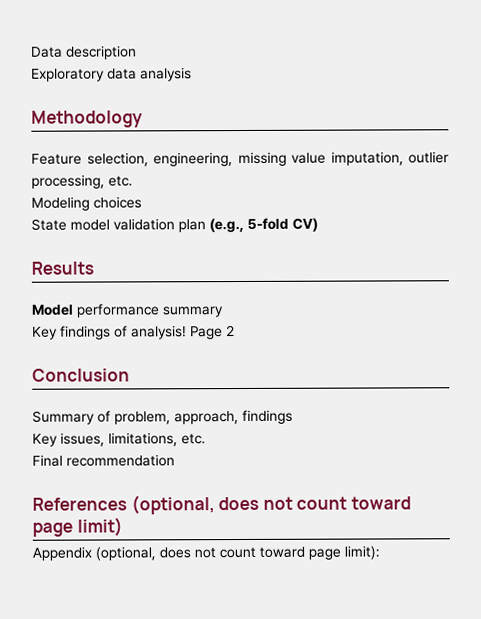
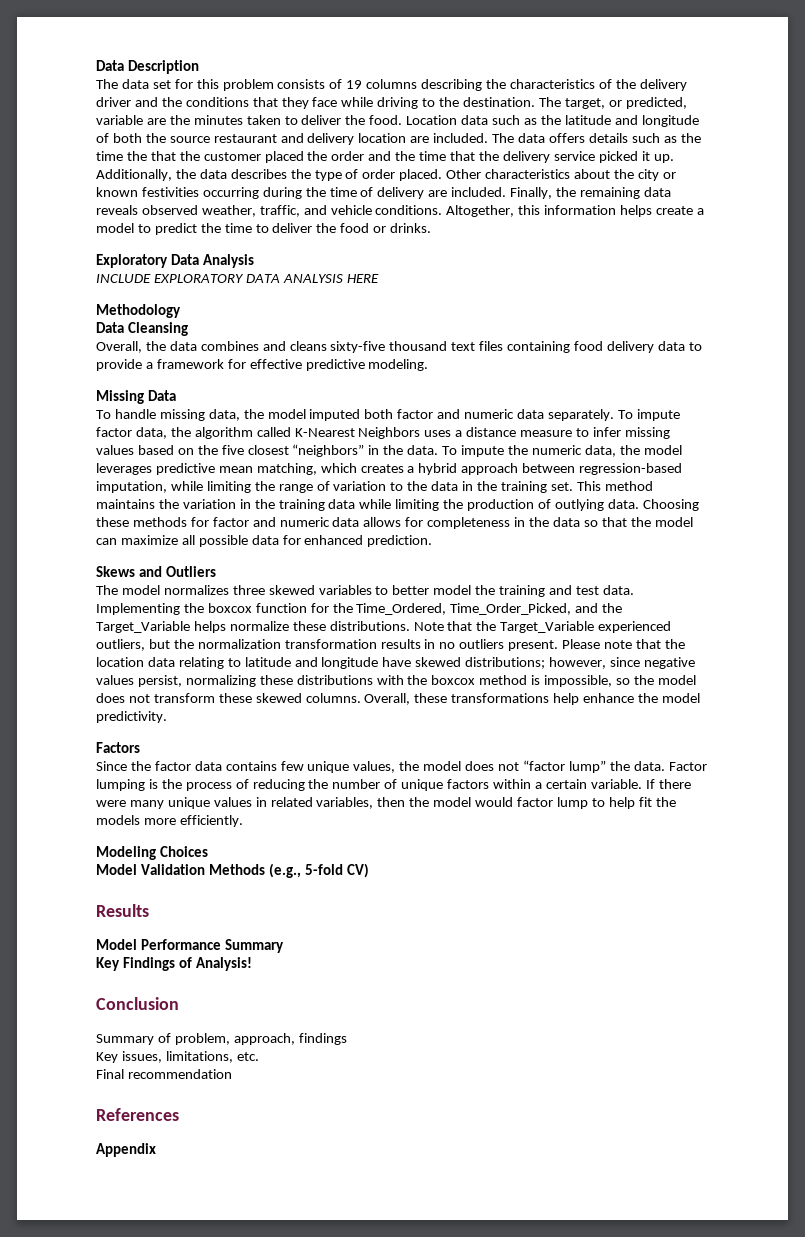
- Data description
- Exploratory data analysis
+ Data Description
+ The data set for this problem consists of 19 columns describing the characteristics of the delivery driver and the conditions that they face while driving to the destination. The target, or predicted, variable are the minutes taken to deliver the food. Location data such as the latitude and longitude of both the source restaurant and delivery location are included. The data offers details such as the time the that the customer placed the order and the time that the delivery service picked it up. Additionally, the data describes the type of order placed. Other characteristics about the city or known festivities occurring during the time of delivery are included. Finally, the remaining data reveals observed weather, traffic, and vehicle conditions. Altogether, this information helps create a model to predict the time to deliver the food or drinks.
+ Exploratory Data Analysis
+ INCLUDE EXPLORATORY DATA ANALYSIS HERE
  Methodology
- Feature selection, engineering, missing value imputation, outlier processing, etc.
- Modeling choices
- State model validation plan (e.g., 5-fold CV)
+ Data Cleansing
+ Overall, the data combines and cleans sixty-five thousand text files containing food delivery data to provide a framework for effective predictive modeling.
+ Missing Data
+ To handle missing data, the model imputed both factor and numeric data separately. To impute factor data, the algorithm called K-Nearest Neighbors uses a distance measure to infer missing values based on the five closest “neighbors” in the data. To impute the numeric data, the model leverages predictive mean matching, which creates a hybrid approach between regression-based imputation, while limiting the range of variation to the data in the training set. This method maintains the variation in the training data while limiting the production of outlying data. Choosing these methods for factor and numeric data allows for completeness in the data so that the model can maximize all possible data for enhanced prediction.
+ Skews and Outliers
+ The model normalizes three skewed variables to better model the training and test data. Implementing the boxcox function for the Time_Ordered, Time_Order_Picked, and the Target_Variable helps normalize these distributions. Note that the Target_Variable experienced outliers, but the normalization transformation results in no outliers present. Please note that the location data relating to latitude and longitude have skewed distributions; however, since negative values persist, normalizing these distributions with the boxcox method is impossible, so the model does not transform these skewed columns. Overall, these transformations help enhance the model predictivity.
+ Factors
+ Since the factor data contains few unique values, the model does not “factor lump” the data. Factor lumping is the process of reducing the number of unique factors within a certain variable. If there were many unique values in related variables, then the model would factor lump to help fit the models more efficiently.
+ Modeling Choices
+ Model Validation Methods (e.g., 5-fold CV)
- Model performance summary
- Key findings of analysis! Page 2
+ Model Performance Summary
+ Key Findings of Analysis!
- References (optional, does not count toward page limit)
- Appendix (optional, does not count toward page limit):
+ References
+ Appendix

